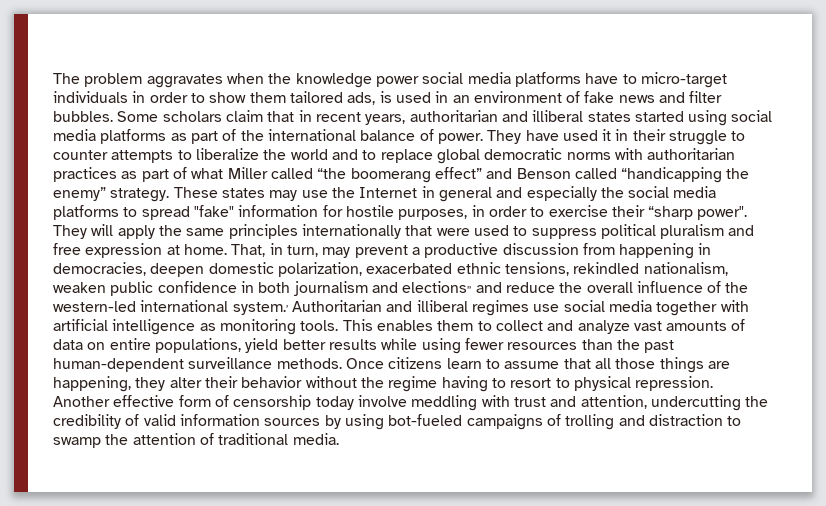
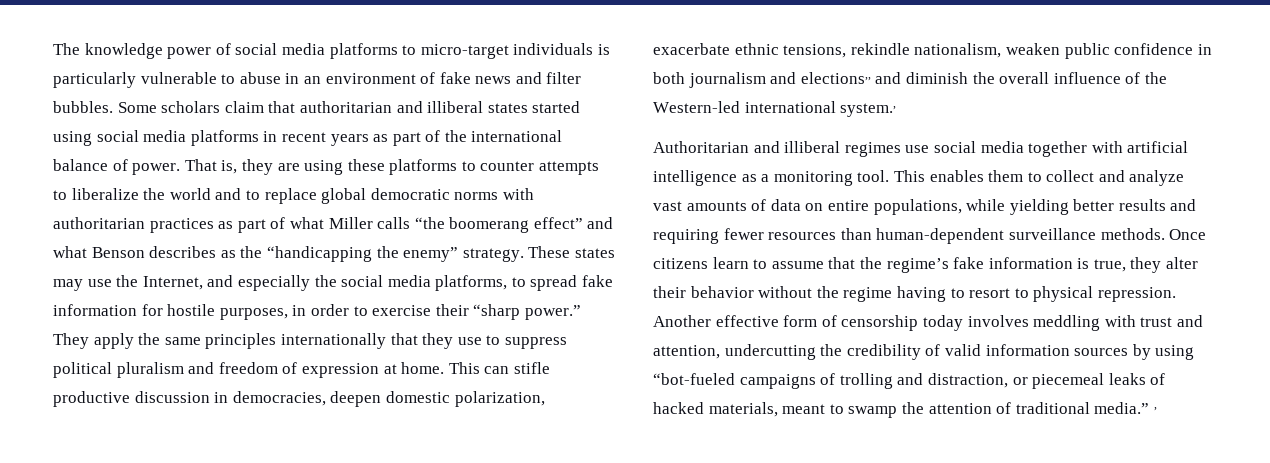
- The problem aggravates when the knowledge power social media platforms have to micro-target individuals in order to show them tailored ads, is used in an environment of fake news and filter bubbles.
+ The knowledge power of social media platforms to micro-target individuals is particularly vulnerable to abuse in an environment of fake news and filter bubbles.
- Some scholars claim that in recent years, authoritarian and illiberal states started using social media platforms as part of the international balance of power.
+ Some scholars claim that authoritarian and illiberal states started using social media platforms in recent years as part of the international balance of power.
- They have used it in their struggle to counter attempts to liberalize the world and to replace global democratic norms with authoritarian practices as part of what Miller called “the boomerang effect” and Benson called “handicapping the enemy” strategy.
+ That is, they are using these platforms to counter attempts to liberalize the world and to replace global democratic norms with authoritarian practices as part of what Miller calls “the boomerang effect” and what Benson describes as the “handicapping the enemy” strategy.
- These states may use the Internet in general and especially the social media platforms to spread "fake" information for hostile purposes, in order to exercise their “sharp power". They will apply the same principles internationally that were used to suppress political pluralism and free expression at home.
+ These states may use the Internet, and especially the social media platforms, to spread fake information for hostile purposes, in order to exercise their “sharp power.” They apply the same principles internationally that they use to suppress political pluralism and freedom of expression at home.
- That, in turn, may prevent a productive discussion from happening in democracies, deepen domestic polarization, exacerbated ethnic tensions, rekindled nationalism, weaken public confidence in both journalism and elections,, and reduce the overall influence of the western-led international system., Authoritarian and illiberal regimes use social media together with artificial intelligence as monitoring tools.
+ This can stifle productive discussion in democracies, deepen domestic polarization, exacerbate ethnic tensions, rekindle nationalism, weaken public confidence in both journalism and elections,, and diminish the overall influence of the Western-led international system.,
+ Authoritarian and illiberal regimes use social media together with artificial intelligence as a monitoring tool.
- This enables them to collect and analyze vast amounts of data on entire populations, yield better results while using fewer resources than the past human-dependent surveillance methods.
+ This enables them to collect and analyze vast amounts of data on entire populations, while yielding better results and requiring fewer resources than human-dependent surveillance methods.
- Once citizens learn to assume that all those things are happening, they alter their behavior without the regime having to resort to physical repression.
+ Once citizens learn to assume that the regime’s fake information is true, they alter their behavior without the regime having to resort to physical repression.
- Another effective form of censorship today involve meddling with trust and attention, undercutting the credibility of valid information sources by using bot-fueled campaigns of trolling and distraction to swamp the attention of traditional media.
+ Another effective form of censorship today involves meddling with trust and attention, undercutting the credibility of valid information sources by using “bot-fueled campaigns of trolling and distraction, or piecemeal leaks of hacked materials, meant to swamp the attention of traditional media.” ,

